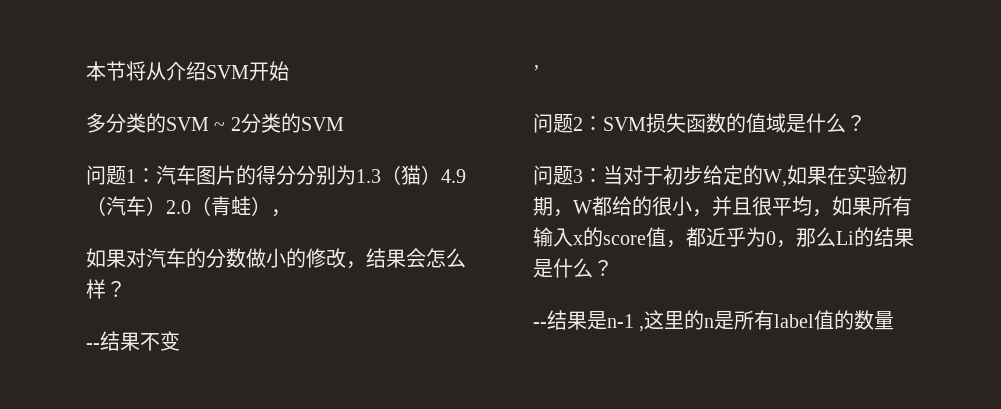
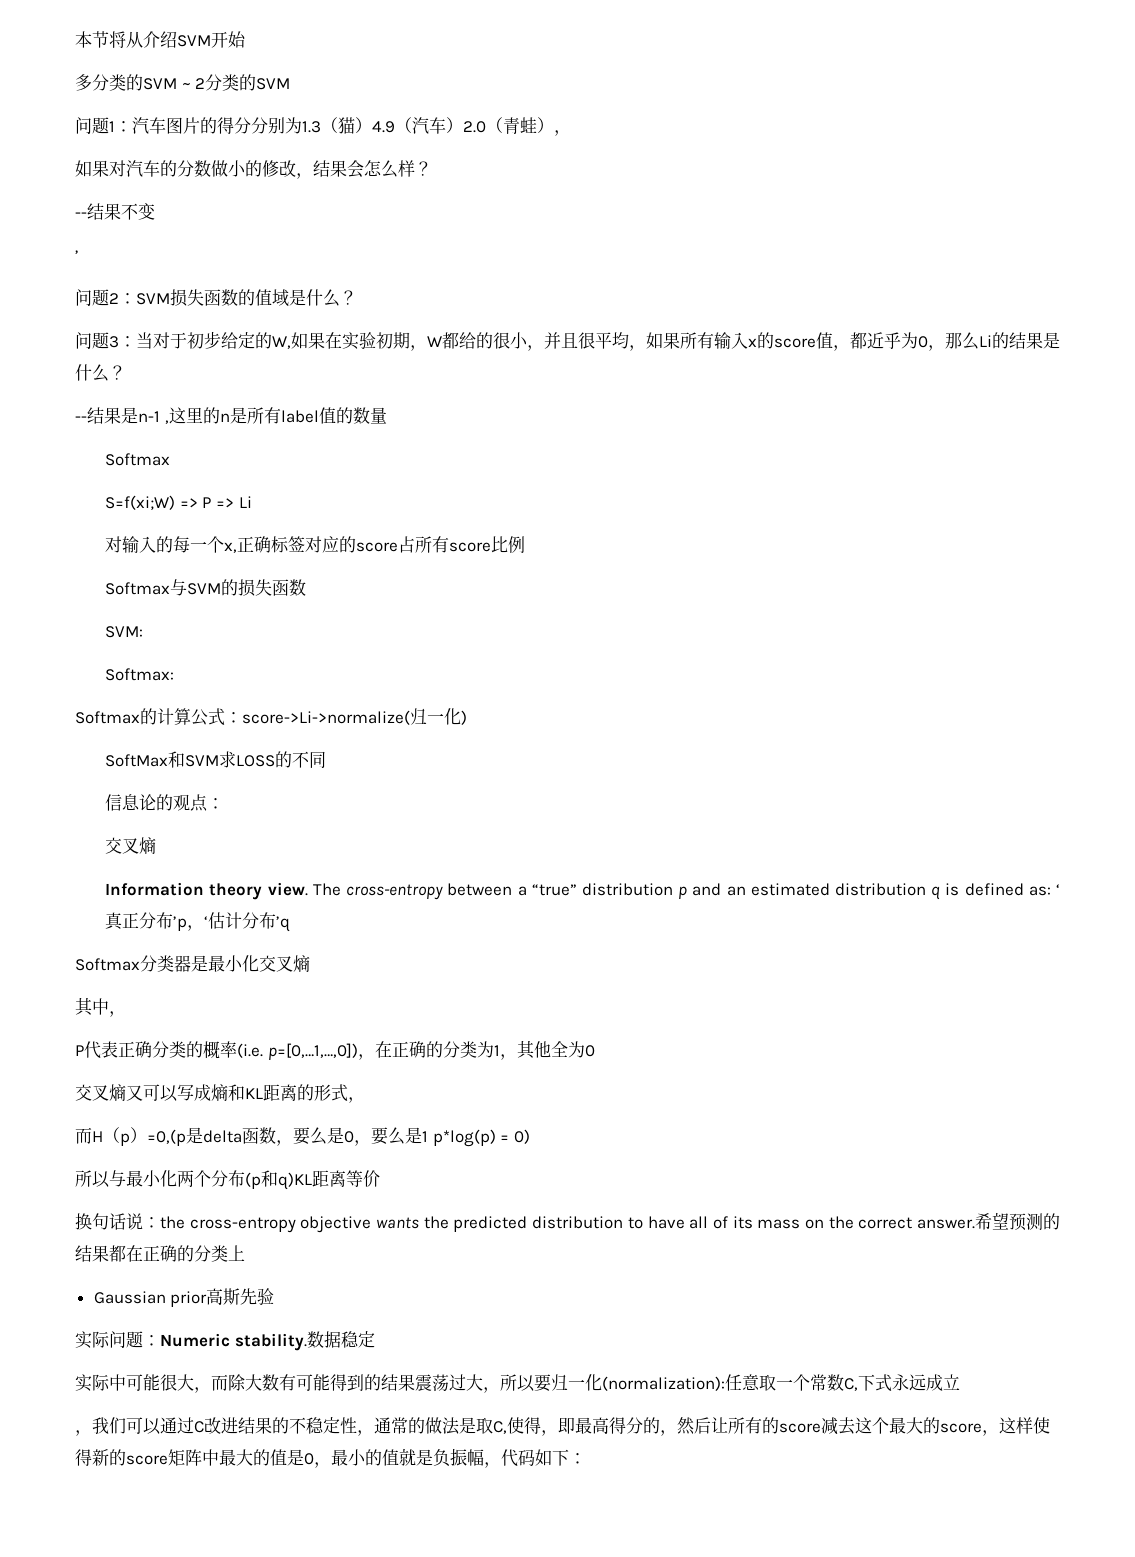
  --结果是n-1 ,这里的n是所有label值的数量
+ Softmax
+ S=f(xi;W) => P => Li
+ 对输入的每一个x,正确标签对应的score占所有score比例
+ Softmax与SVM的损失函数
+ SVM:
+ Softmax:
+ Softmax的计算公式：score->Li->normalize(归一化)
+ SoftMax和SVM求LOSS的不同
+ 信息论的观点：
+ 交叉熵
+ Information theory view. The cross-entropy between a “true” distribution p and an estimated distribution q is defined as: ‘真正分布’p，‘估计分布’q
+ Softmax分类器是最小化交叉熵
+ 其中，
+ P代表正确分类的概率(i.e. p=[0,…1,…,0])，在正确的分类为1，其他全为0
+ 交叉熵又可以写成熵和KL距离的形式，
+ 而H（p）=0,(p是delta函数，要么是0，要么是1 p*log(p) = 0)
+ 所以与最小化两个分布(p和q)KL距离等价
+ 换句话说：the cross-entropy objective wants the predicted distribution to have all of its mass on the correct answer.希望预测的结果都在正确的分类上
+ Gaussian prior高斯先验
+ 实际问题：Numeric stability.数据稳定
+ 实际中可能很大，而除大数有可能得到的结果震荡过大，所以要归一化(normalization):任意取一个常数C,下式永远成立
+ ，我们可以通过C改进结果的不稳定性，通常的做法是取C,使得，即最高得分的，然后让所有的score减去这个最大的score，这样使得新的score矩阵中最大的值是0，最小的值就是负振幅，代码如下：

